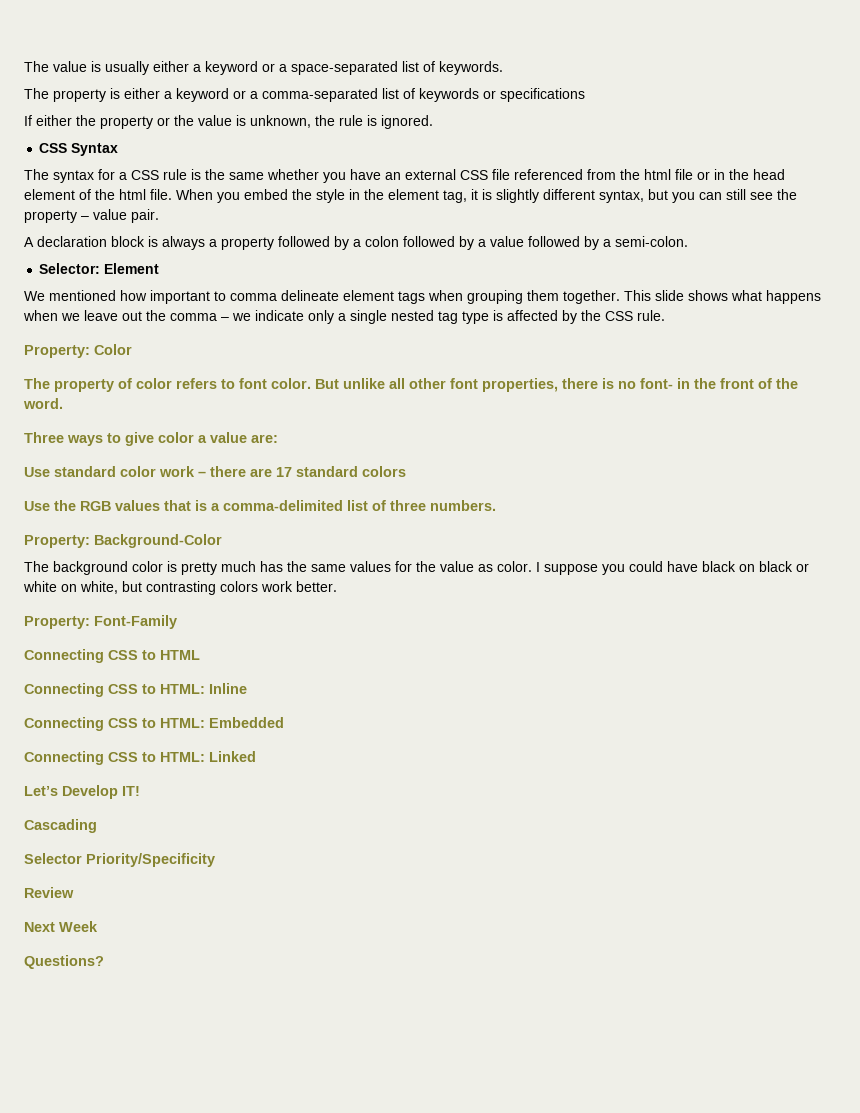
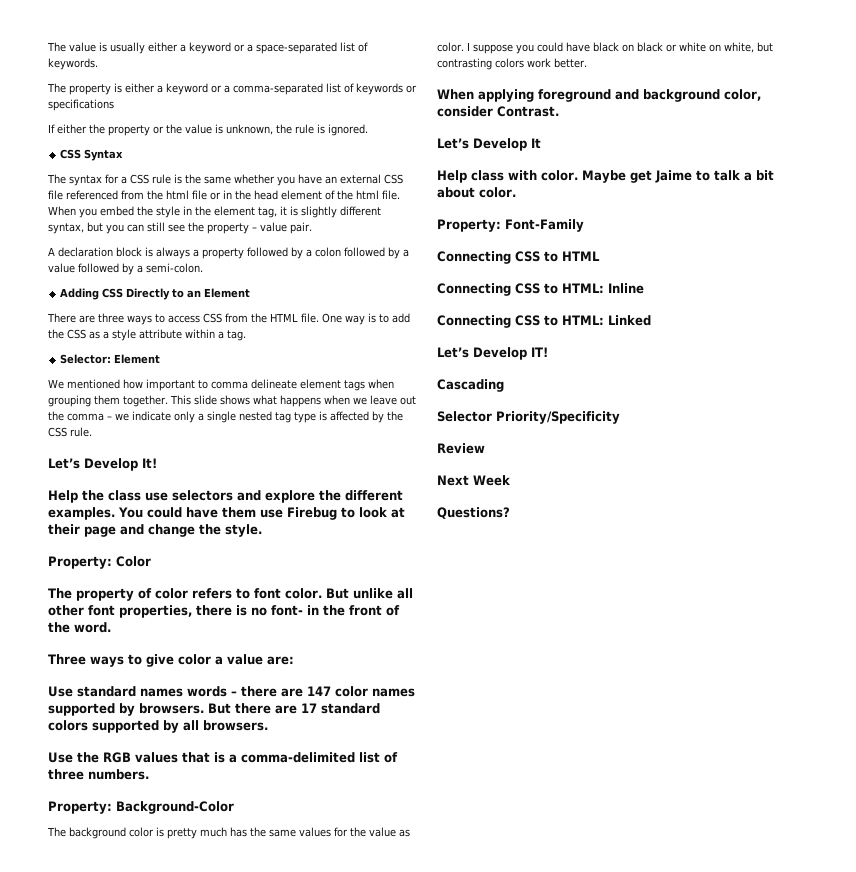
+ Adding CSS Directly to an Element
+ There are three ways to access CSS from the HTML file. One way is to add the CSS as a style attribute within a tag.
+ Let’s Develop It!
+ Help the class use selectors and explore the different examples. You could have them use Firebug to look at their page and change the style.
- Use standard color work – there are 17 standard colors
+ Use standard names words – there are 147 color names supported by browsers. But there are 17 standard colors supported by all browsers.
+ When applying foreground and background color, consider Contrast.
+ Let’s Develop It
+ Help class with color. Maybe get Jaime to talk a bit about color.
- Connecting CSS to HTML: Embedded

